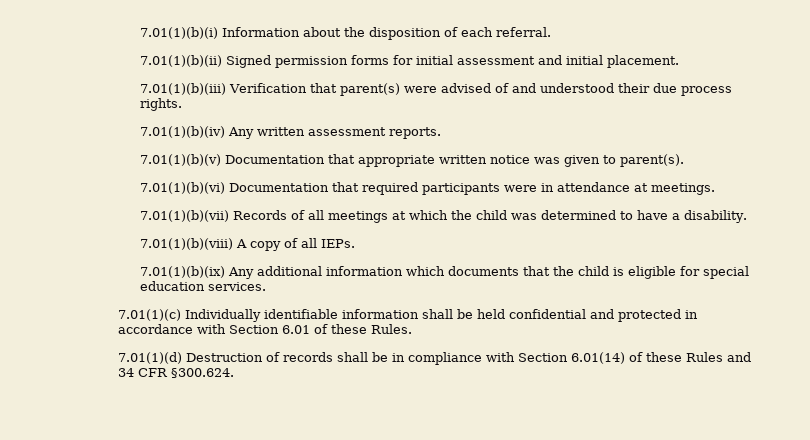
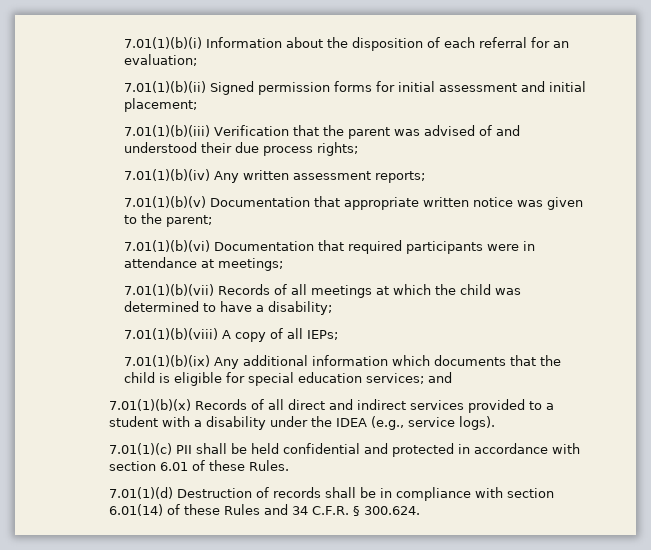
- 7.01(1)(b)(i) Information about the disposition of each referral.
+ 7.01(1)(b)(i) Information about the disposition of each referral for an evaluation;
- 7.01(1)(b)(ii) Signed permission forms for initial assessment and initial placement.
+ 7.01(1)(b)(ii) Signed permission forms for initial assessment and initial placement;
- 7.01(1)(b)(iii) Verification that parent(s) were advised of and understood their due process rights.
+ 7.01(1)(b)(iii) Verification that the parent was advised of and understood their due process rights;
- 7.01(1)(b)(iv) Any written assessment reports.
+ 7.01(1)(b)(iv) Any written assessment reports;
- 7.01(1)(b)(v) Documentation that appropriate written notice was given to parent(s).
+ 7.01(1)(b)(v) Documentation that appropriate written notice was given to the parent;
- 7.01(1)(b)(vi) Documentation that required participants were in attendance at meetings.
+ 7.01(1)(b)(vi) Documentation that required participants were in attendance at meetings;
- 7.01(1)(b)(vii) Records of all meetings at which the child was determined to have a disability.
+ 7.01(1)(b)(vii) Records of all meetings at which the child was determined to have a disability;
- 7.01(1)(b)(viii) A copy of all IEPs.
+ 7.01(1)(b)(viii) A copy of all IEPs;
- 7.01(1)(b)(ix) Any additional information which documents that the child is eligible for special education services.
- 7.01(1)(c) Individually identifiable information shall be held confidential and protected in accordance with Section 6.01 of these Rules.
+ 7.01(1)(b)(ix) Any additional information which documents that the child is eligible for special education services; and
+ 7.01(1)(b)(x) Records of all direct and indirect services provided to a student with a disability under the IDEA (e.g., service logs).
+ 7.01(1)(c) PII shall be held confidential and protected in accordance with section 6.01 of these Rules.
- 7.01(1)(d) Destruction of records shall be in compliance with Section 6.01(14) of these Rules and 34 CFR §300.624.
+ 7.01(1)(d) Destruction of records shall be in compliance with section 6.01(14) of these Rules and 34 C.F.R. § 300.624.

